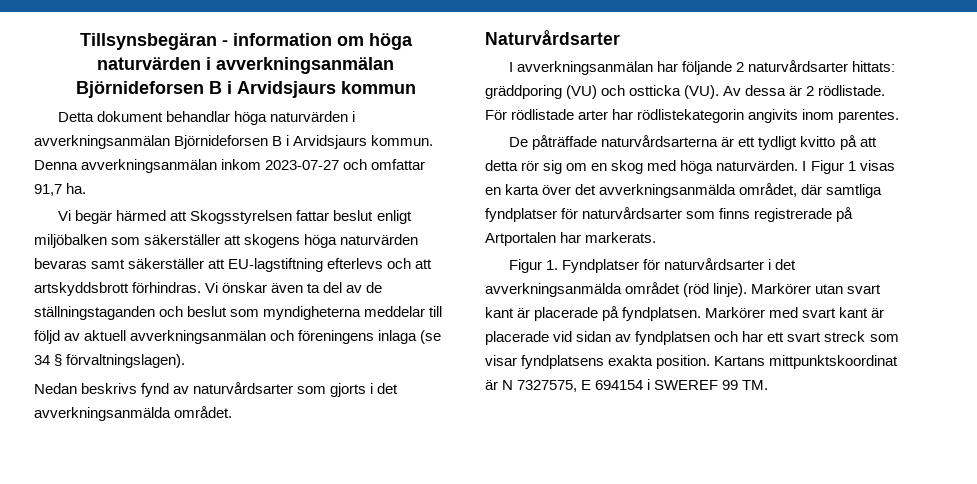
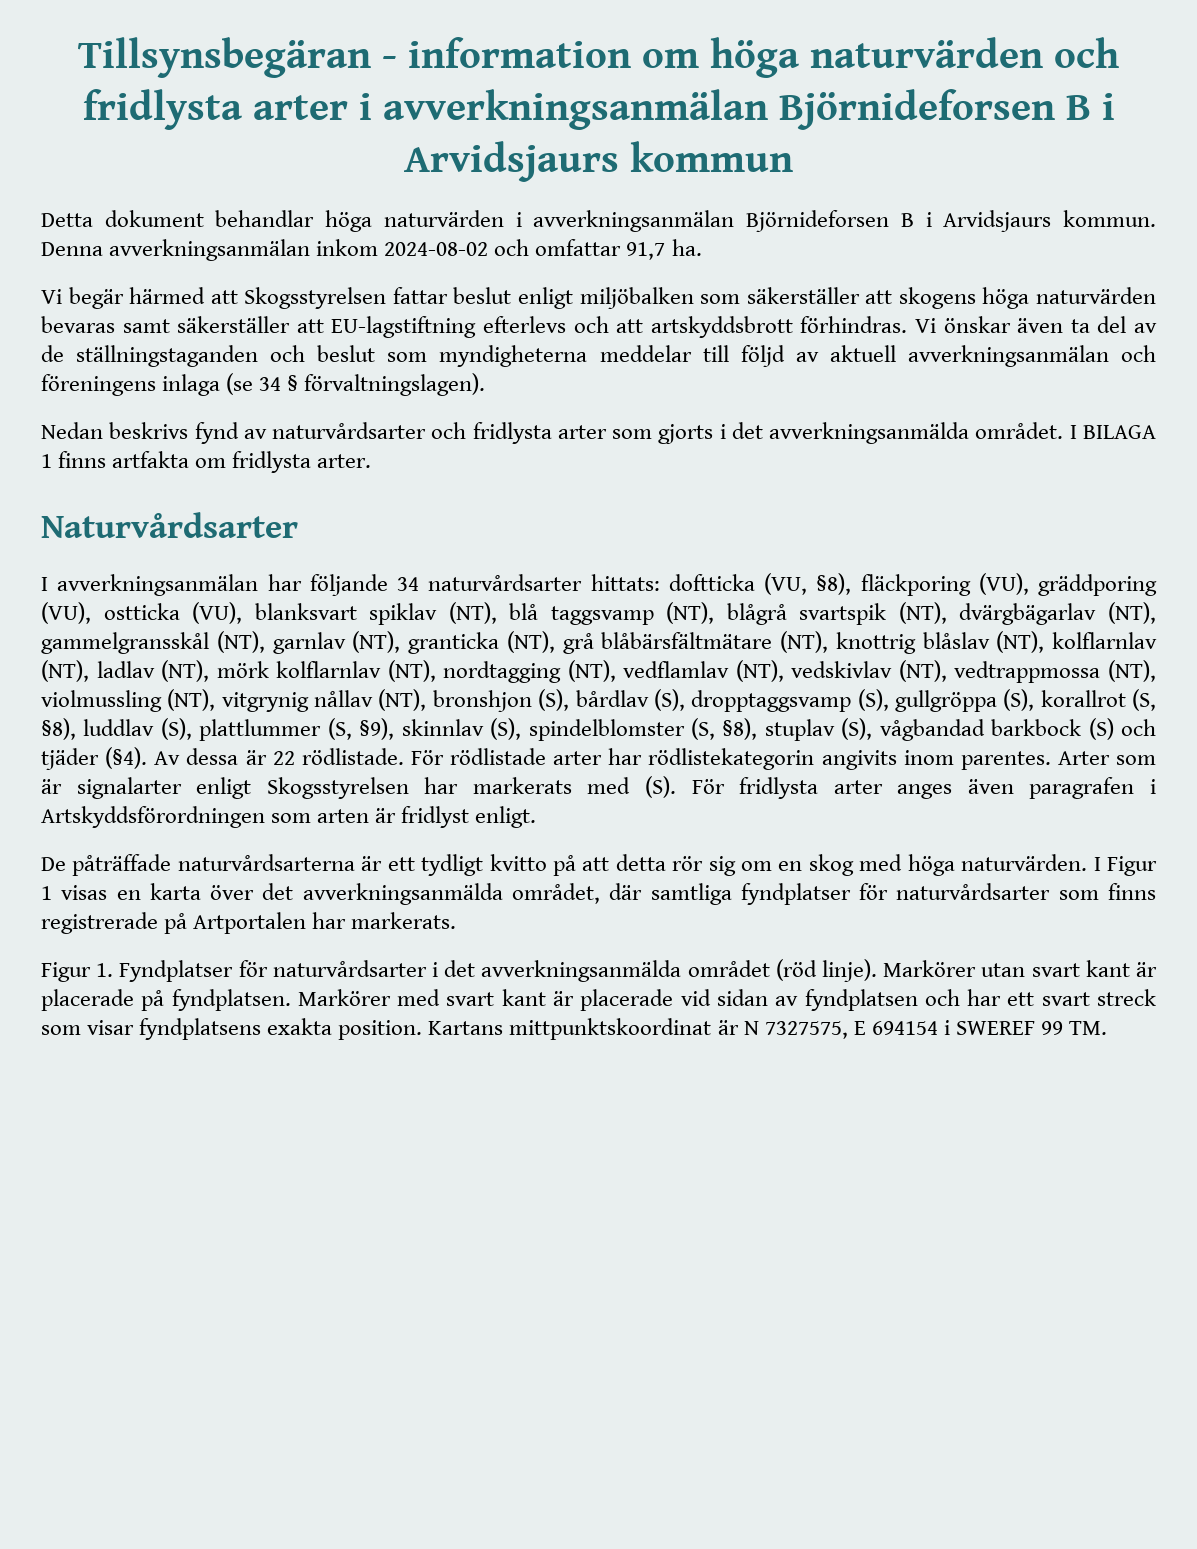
- Tillsynsbegäran - information om höga naturvärden i avverkningsanmälan Björnideforsen B i Arvidsjaurs kommun
+ Tillsynsbegäran - information om höga naturvärden och fridlysta arter i avverkningsanmälan Björnideforsen B i Arvidsjaurs kommun
- Denna avverkningsanmälan inkom 2023-07-27 och omfattar 91,7 ha.
+ Denna avverkningsanmälan inkom 2024-08-02 och omfattar 91,7 ha.
- Nedan beskrivs fynd av naturvårdsarter som gjorts i det avverkningsanmälda området.
+ Nedan beskrivs fynd av naturvårdsarter och fridlysta arter som gjorts i det avverkningsanmälda området. I BILAGA 1 finns artfakta om fridlysta arter.
- I avverkningsanmälan har följande 2 naturvårdsarter hittats: gräddporing (VU) och ostticka (VU). Av dessa är 2 rödlistade.
+ I avverkningsanmälan har följande 34 naturvårdsarter hittats: doftticka (VU, §8), fläckporing (VU), gräddporing (VU), ostticka (VU), blanksvart spiklav (NT), blå taggsvamp (NT), blågrå svartspik (NT), dvärgbägarlav (NT), gammelgransskål (NT), garnlav (NT), granticka (NT), grå blåbärsfältmätare (NT), knottrig blåslav (NT), kolflarnlav (NT), ladlav (NT), mörk kolflarnlav (NT), nordtagging (NT), vedflamlav (NT), vedskivlav (NT), vedtrappmossa (NT), violmussling (NT), vitgrynig nållav (NT), bronshjon (S), bårdlav (S), dropptaggsvamp (S), gullgröppa (S), korallrot (S, §8), luddlav (S), plattlummer (S, §9), skinnlav (S), spindelblomster (S, §8), stuplav (S), vågbandad barkbock (S) och tjäder (§4). Av dessa är 22 rödlistade.
+ Arter som är signalarter enligt Skogsstyrelsen har markerats med (S). För fridlysta arter anges även paragrafen i Artskyddsförordningen som arten är fridlyst enligt.

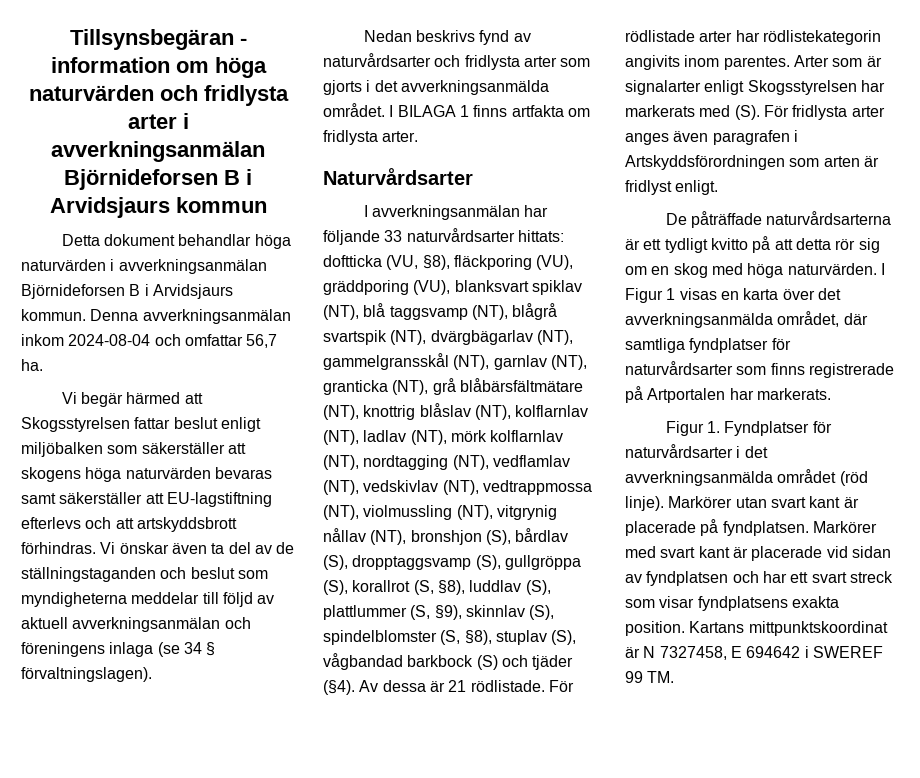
- Denna avverkningsanmälan inkom 2024-08-02 och omfattar 91,7 ha.
+ Denna avverkningsanmälan inkom 2024-08-04 och omfattar 56,7 ha.
- I avverkningsanmälan har följande 34 naturvårdsarter hittats:
+ I avverkningsanmälan har följande 33 naturvårdsarter hittats:
- doftticka (VU, §8), fläckporing (VU), gräddporing (VU), ostticka (VU), blanksvart spiklav (NT), blå taggsvamp (NT), blågrå svartspik (NT), dvärgbägarlav (NT), gammelgransskål (NT), garnlav (NT), granticka (NT), grå blåbärsfältmätare (NT), knottrig blåslav (NT), kolflarnlav (NT), ladlav (NT), mörk kolflarnlav (NT), nordtagging (NT), vedflamlav (NT), vedskivlav (NT), vedtrappmossa (NT), violmussling (NT), vitgrynig nållav (NT), bronshjon (S), bårdlav (S), dropptaggsvamp (S), gullgröppa (S), korallrot (S, §8), luddlav (S), plattlummer (S, §9), skinnlav (S), spindelblomster (S, §8), stuplav (S), vågbandad barkbock (S) och tjäder (§4).
+ doftticka (VU, §8), fläckporing (VU), gräddporing (VU), blanksvart spiklav (NT), blå taggsvamp (NT), blågrå svartspik (NT), dvärgbägarlav (NT), gammelgransskål (NT), garnlav (NT), granticka (NT), grå blåbärsfältmätare (NT), knottrig blåslav (NT), kolflarnlav (NT), ladlav (NT), mörk kolflarnlav (NT), nordtagging (NT), vedflamlav (NT), vedskivlav (NT), vedtrappmossa (NT), violmussling (NT), vitgrynig nållav (NT), bronshjon (S), bårdlav (S), dropptaggsvamp (S), gullgröppa (S), korallrot (S, §8), luddlav (S), plattlummer (S, §9), skinnlav (S), spindelblomster (S, §8), stuplav (S), vågbandad barkbock (S) och tjäder (§4).
- Av dessa är 22 rödlistade.
+ Av dessa är 21 rödlistade.
- Kartans mittpunktskoordinat är N 7327575, E 694154 i SWEREF 99 TM.
+ Kartans mittpunktskoordinat är N 7327458, E 694642 i SWEREF 99 TM.

